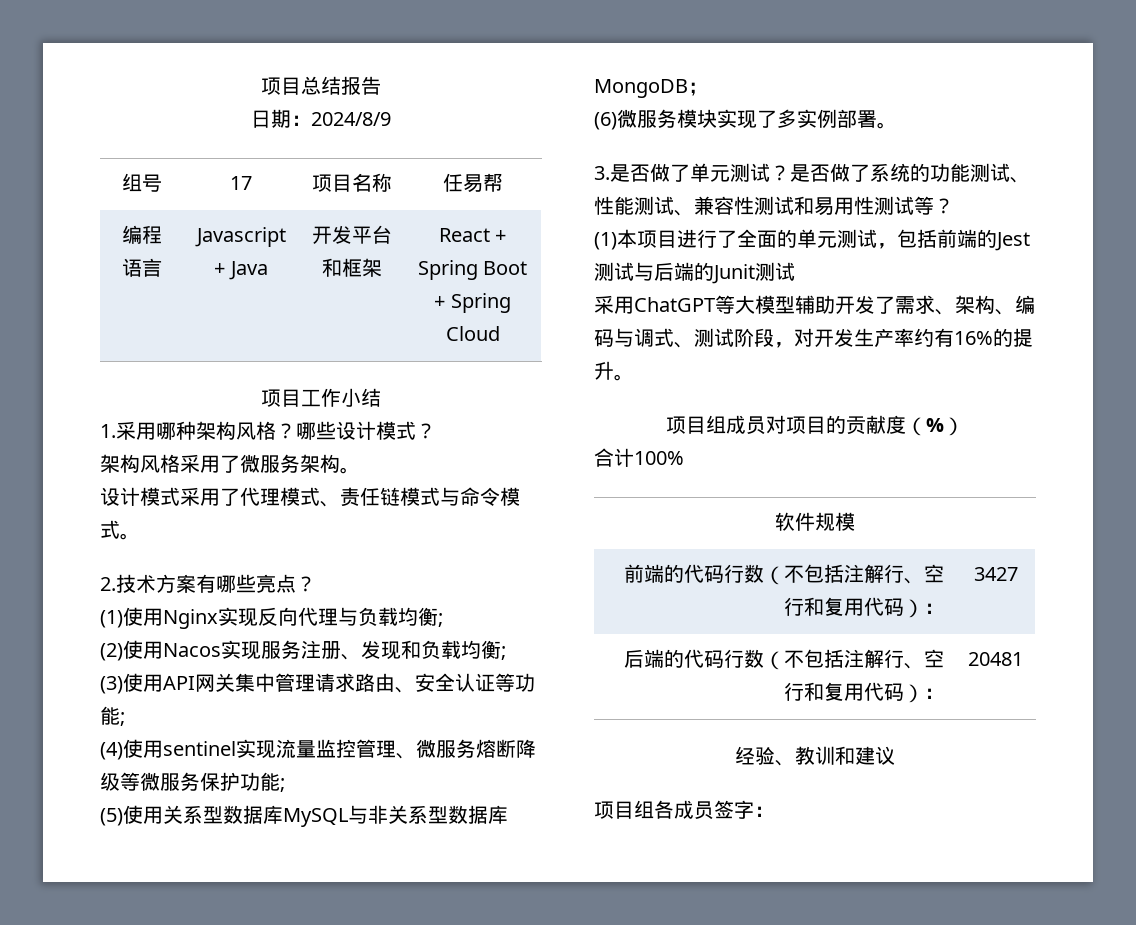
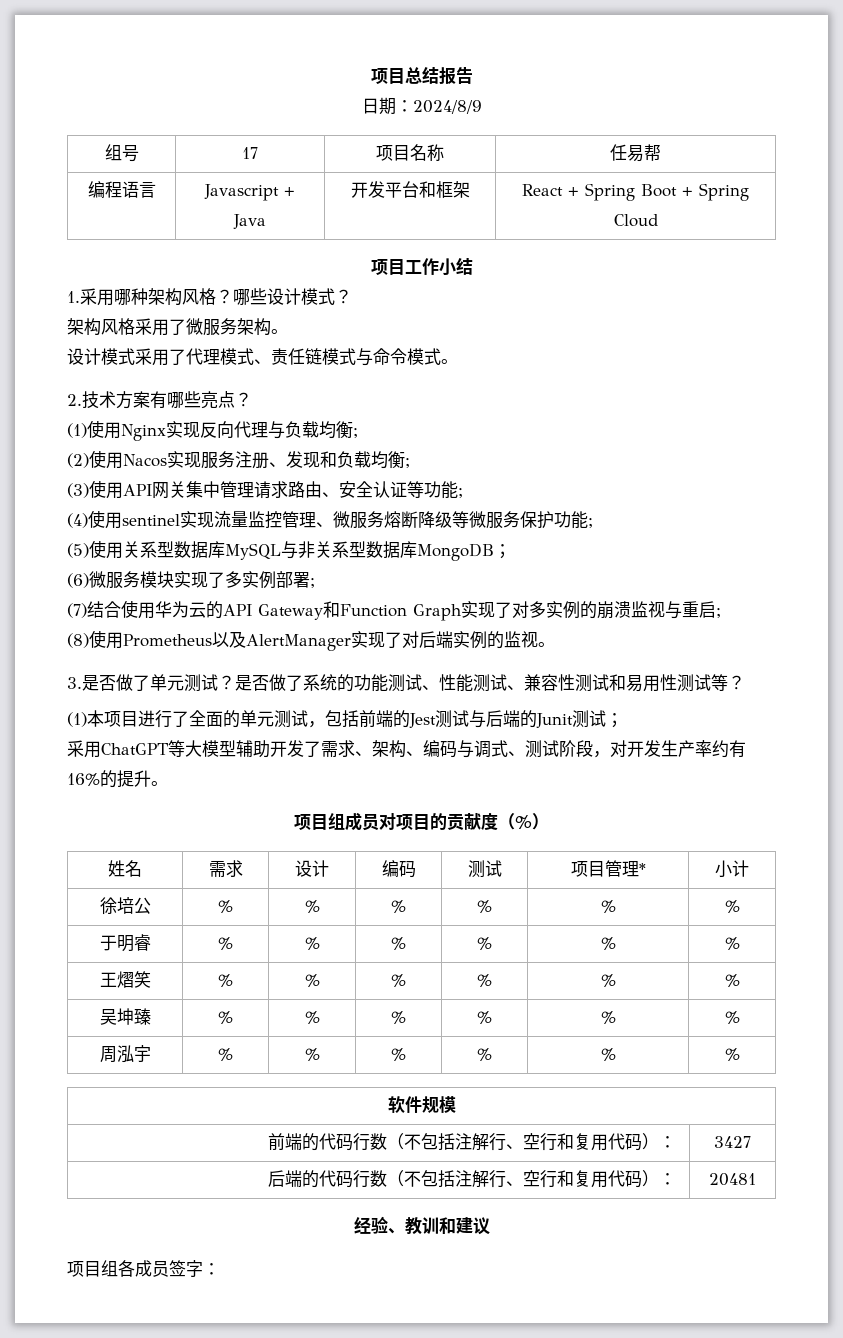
- (6)微服务模块实现了多实例部署。
+ (6)微服务模块实现了多实例部署;
+ (7)结合使用华为云的API Gateway和Function Graph实现了对多实例的崩溃监视与重启;
+ (8)使用Prometheus以及AlertManager实现了对后端实例的监视。
- (1)本项目进行了全面的单元测试，包括前端的Jest测试与后端的Junit测试
+ (1)本项目进行了全面的单元测试，包括前端的Jest测试与后端的Junit测试；
- 合计100%
+ 姓名 | 需求 | 设计 | 编码 | 测试 | 项目管理* | 小计
+ 徐培公 | % | % | % | % | % | %
+ 于明睿 | % | % | % | % | % | %
+ 王熠笑 | % | % | % | % | % | %
+ 吴坤臻 | % | % | % | % | % | %
+ 周泓宇 | % | % | % | % | % | %

